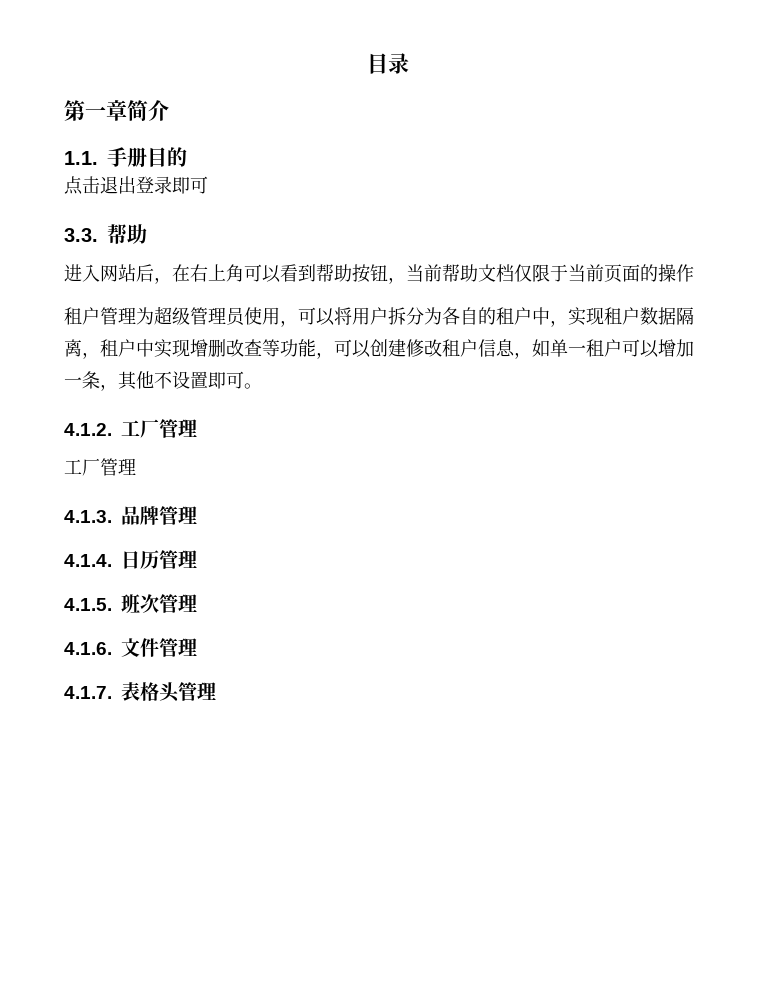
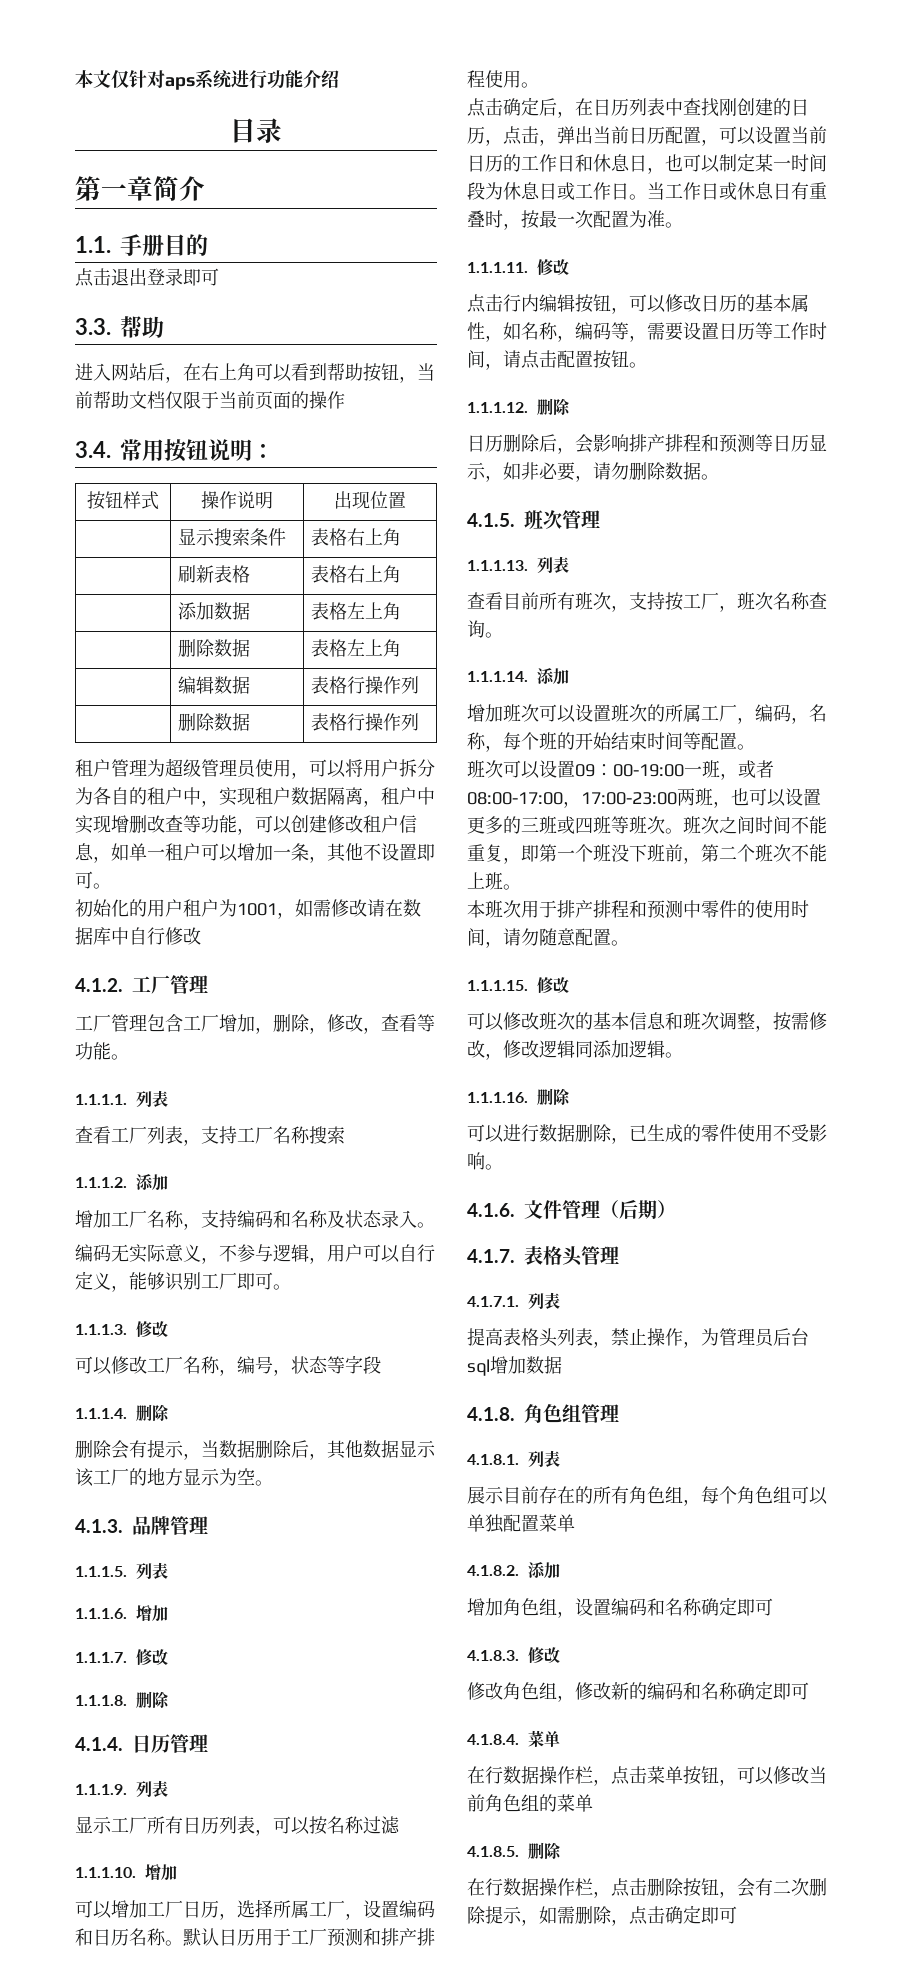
+ 本文仅针对aps系统进行功能介绍
+ 3.4.常用按钮说明：
+ 按钮样式 | 操作说明 | 出现位置
+ | 显示搜索条件 | 表格右上角
+ | 刷新表格 | 表格右上角
+ | 添加数据 | 表格左上角
+ | 删除数据 | 表格左上角
+ | 编辑数据 | 表格行操作列
+ | 删除数据 | 表格行操作列
+ 初始化的用户租户为1001，如需修改请在数据库中自行修改
  4.1.2.工厂管理
- 工厂管理
+ 工厂管理包含工厂增加，删除，修改，查看等功能。
+ 1.1.1.1.列表
+ 查看工厂列表，支持工厂名称搜索
+ 1.1.1.2.添加
+ 增加工厂名称，支持编码和名称及状态录入。
+ 编码无实际意义，不参与逻辑，用户可以自行定义，能够识别工厂即可。
+ 1.1.1.3.修改
+ 可以修改工厂名称，编号，状态等字段
+ 1.1.1.4.删除
+ 删除会有提示，当数据删除后，其他数据显示该工厂的地方显示为空。
  4.1.3.品牌管理
+ 1.1.1.5.列表
+ 1.1.1.6.增加
+ 1.1.1.7.修改
+ 1.1.1.8.删除
  4.1.4.日历管理
+ 1.1.1.9.列表
+ 显示工厂所有日历列表，可以按名称过滤
+ 1.1.1.10.增加
+ 可以增加工厂日历，选择所属工厂，设置编码和日历名称。默认日历用于工厂预测和排产排程使用。
+ 点击确定后，在日历列表中查找刚创建的日历，点击，弹出当前日历配置，可以设置当前日历的工作日和休息日，也可以制定某一时间段为休息日或工作日。当工作日或休息日有重叠时，按最一次配置为准。
+ 1.1.1.11.修改
+ 点击行内编辑按钮，可以修改日历的基本属性，如名称，编码等，需要设置日历等工作时间，请点击配置按钮。
+ 1.1.1.12.删除
+ 日历删除后，会影响排产排程和预测等日历显示，如非必要，请勿删除数据。
  4.1.5.班次管理
+ 1.1.1.13.列表
+ 查看目前所有班次，支持按工厂，班次名称查询。
+ 1.1.1.14.添加
+ 增加班次可以设置班次的所属工厂，编码，名称，每个班的开始结束时间等配置。
+ 班次可以设置09：00-19:00一班，或者08:00-17:00，17:00-23:00两班，也可以设置更多的三班或四班等班次。班次之间时间不能重复，即第一个班没下班前，第二个班次不能上班。
+ 本班次用于排产排程和预测中零件的使用时间，请勿随意配置。
+ 1.1.1.15.修改
+ 可以修改班次的基本信息和班次调整，按需修改，修改逻辑同添加逻辑。
+ 1.1.1.16.删除
+ 可以进行数据删除，已生成的零件使用不受影响。
- 4.1.6.文件管理
+ 4.1.6.文件管理（后期）
+ 4.1.7.1.列表
+ 提高表格头列表，禁止操作，为管理员后台sql增加数据
+ 4.1.8.角色组管理
+ 4.1.8.1.列表
+ 展示目前存在的所有角色组，每个角色组可以单独配置菜单
+ 4.1.8.2.添加
+ 增加角色组，设置编码和名称确定即可
+ 4.1.8.3.修改
+ 修改角色组，修改新的编码和名称确定即可
+ 4.1.8.4.菜单
+ 在行数据操作栏，点击菜单按钮，可以修改当前角色组的菜单
+ 4.1.8.5.删除
+ 在行数据操作栏，点击删除按钮，会有二次删除提示，如需删除，点击确定即可

